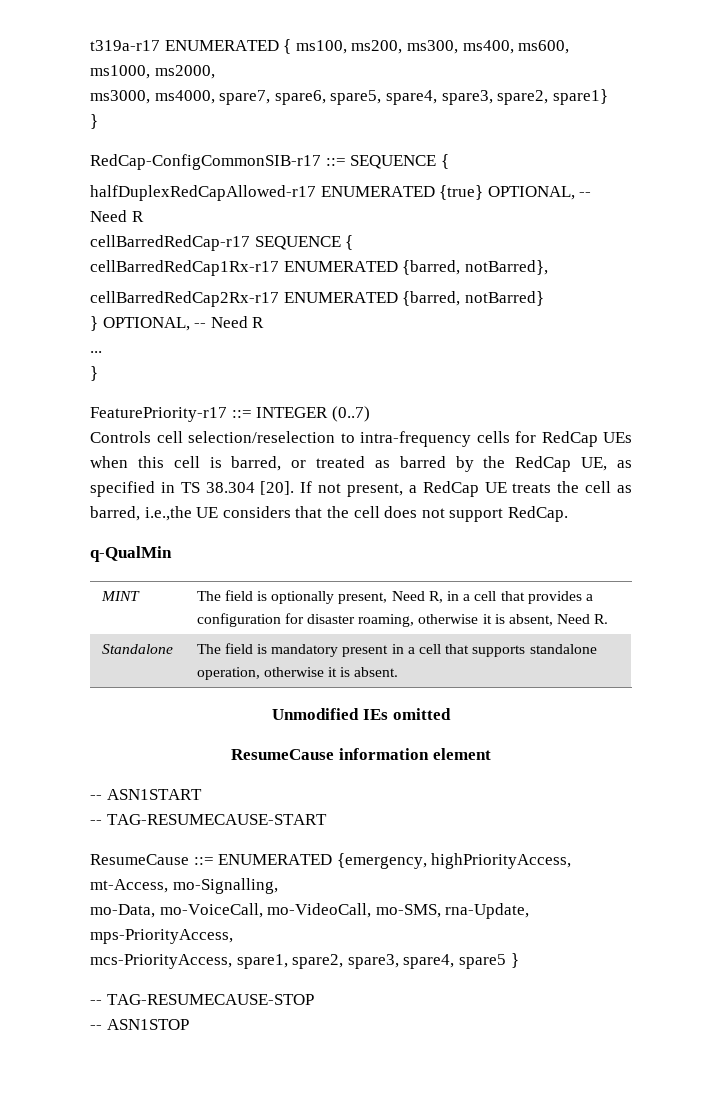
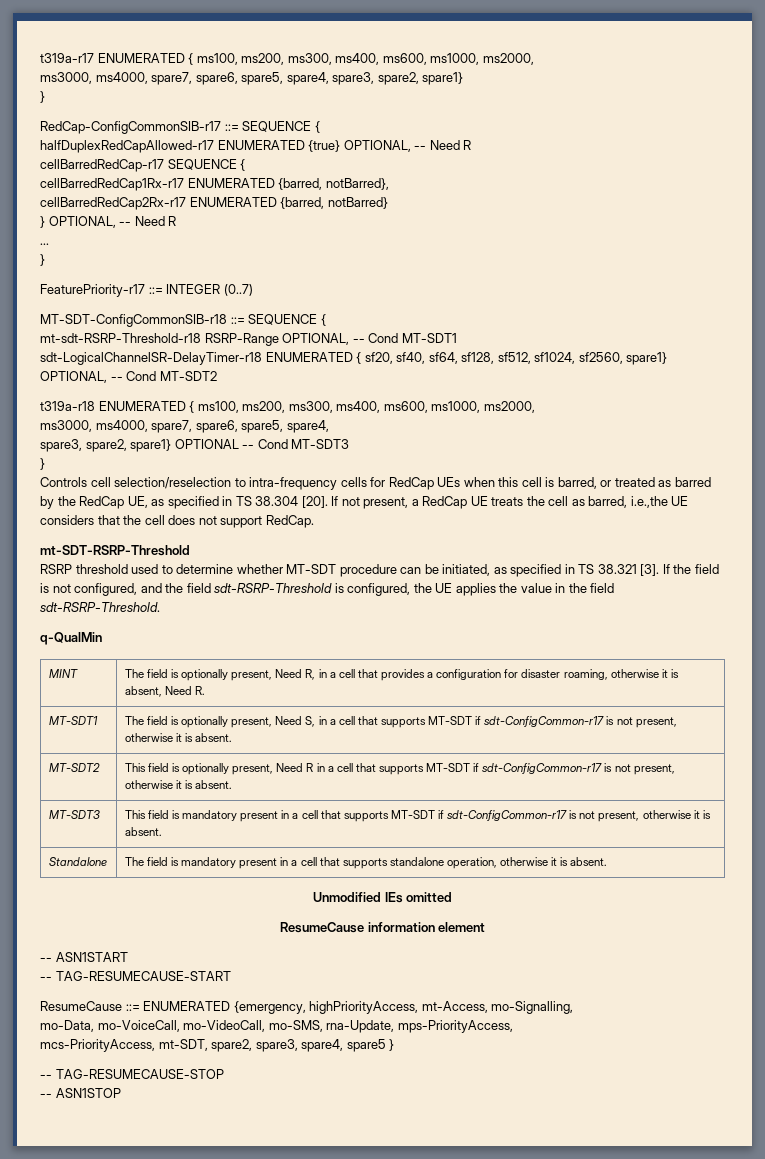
+ MT-SDT-ConfigCommonSIB-r18 ::= SEQUENCE {
+ mt-sdt-RSRP-Threshold-r18 RSRP-Range OPTIONAL, -- Cond MT-SDT1
+ sdt-LogicalChannelSR-DelayTimer-r18 ENUMERATED { sf20, sf40, sf64, sf128, sf512, sf1024, sf2560, spare1} OPTIONAL, -- Cond MT-SDT2
+ t319a-r18 ENUMERATED { ms100, ms200, ms300, ms400, ms600, ms1000, ms2000,
+ ms3000, ms4000, spare7, spare6, spare5, spare4,
+ spare3, spare2, spare1} OPTIONAL -- Cond MT-SDT3
+ }
+ mt-SDT-RSRP-Threshold
+ RSRP threshold used to determine whether MT-SDT procedure can be initiated, as specified in TS 38.321 [3]. If the field is not configured, and the field sdt-RSRP-Threshold is configured, the UE applies the value in the field sdt-RSRP-Threshold.
+ MT-SDT1 | The field is optionally present, Need S, in a cell that supports MT-SDT if sdt-ConfigCommon-r17 is not present, otherwise it is absent.
+ MT-SDT2 | This field is optionally present, Need R in a cell that supports MT-SDT if sdt-ConfigCommon-r17 is not present, otherwise it is absent.
+ MT-SDT3 | This field is mandatory present in a cell that supports MT-SDT if sdt-ConfigCommon-r17 is not present, otherwise it is absent.
- mcs-PriorityAccess, spare1, spare2, spare3, spare4, spare5 }
+ mcs-PriorityAccess, mt-SDT, spare2, spare3, spare4, spare5 }

